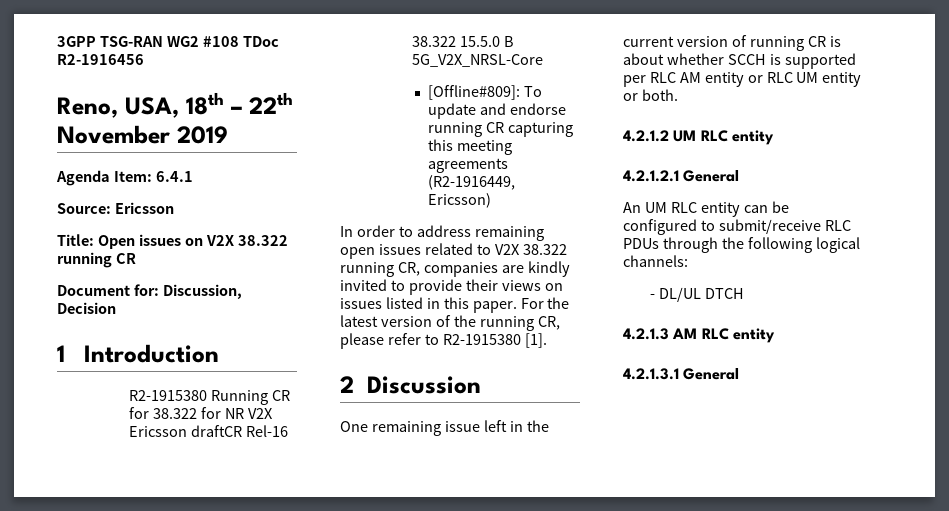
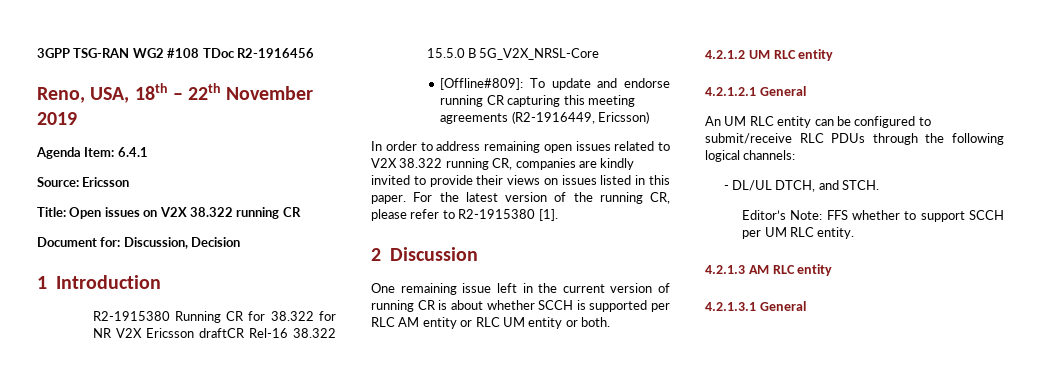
- - DL/UL DTCH
+ - DL/UL DTCH, and STCH.
+ Editor’s Note: FFS whether to support SCCH per UM RLC entity.

